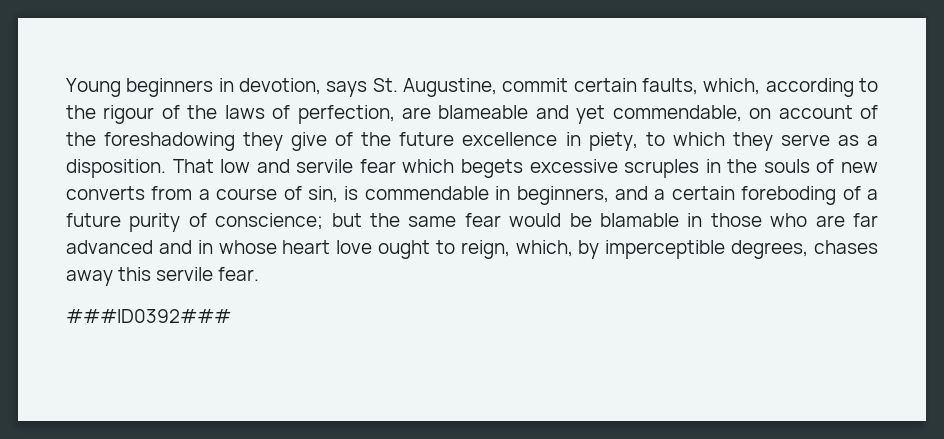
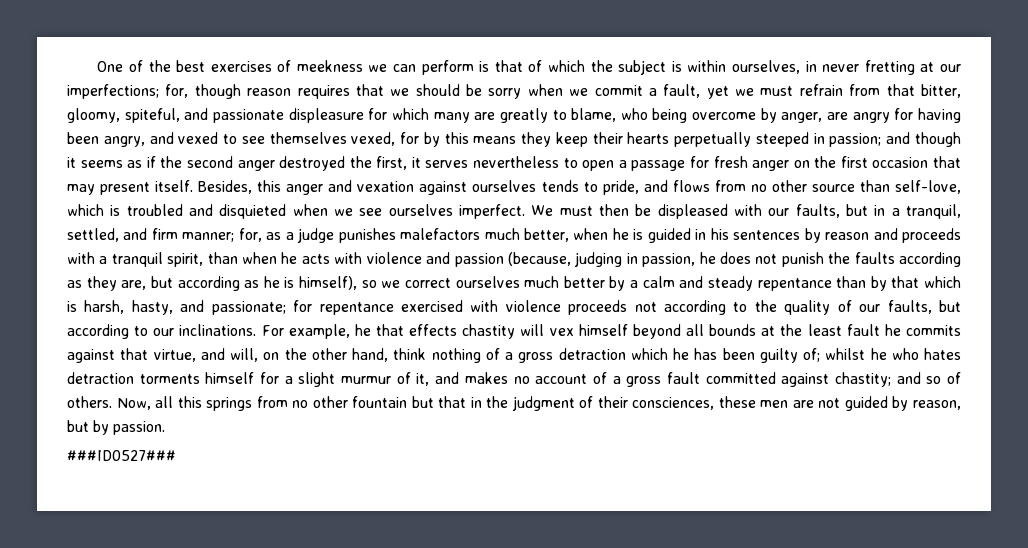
- Young beginners in devotion, says St. Augustine, commit certain faults, which, according to the rigour of the laws of perfection, are blameable and yet commendable, on account of the foreshadowing they give of the future excellence in piety, to which they serve as a disposition. That low and servile fear which begets excessive scruples in the souls of new converts from a course of sin, is commendable in beginners, and a certain foreboding of a future purity of conscience; but the same fear would be blamable in those who are far advanced and in whose heart love ought to reign, which, by imperceptible degrees, chases away this servile fear.
- ###ID0392###
+ One of the best exercises of meekness we can perform is that of which the subject is within ourselves, in never fretting at our imperfections; for, though reason requires that we should be sorry when we commit a fault, yet we must refrain from that bitter, gloomy, spiteful, and passionate displeasure for which many are greatly to blame, who being overcome by anger, are angry for having been angry, and vexed to see themselves vexed, for by this means they keep their hearts perpetually steeped in passion; and though it seems as if the second anger destroyed the first, it serves nevertheless to open a passage for fresh anger on the first occasion that may present itself. Besides, this anger and vexation against ourselves tends to pride, and flows from no other source than self-love, which is troubled and disquieted when we see ourselves imperfect. We must then be displeased with our faults, but in a tranquil, settled, and firm manner; for, as a judge punishes malefactors much better, when he is guided in his sentences by reason and proceeds with a tranquil spirit, than when he acts with violence and passion (because, judging in passion, he does not punish the faults according as they are, but according as he is himself), so we correct ourselves much better by a calm and steady repentance than by that which is harsh, hasty, and passionate; for repentance exercised with violence proceeds not according to the quality of our faults, but according to our inclinations. For example, he that effects chastity will vex himself beyond all bounds at the least fault he commits against that virtue, and will, on the other hand, think nothing of a gross detraction which he has been guilty of; whilst he who hates detraction torments himself for a slight murmur of it, and makes no account of a gross fault committed against chastity; and so of others. Now, all this springs from no other fountain but that in the judgment of their consciences, these men are not guided by reason, but by passion.
+ ###ID0527###

